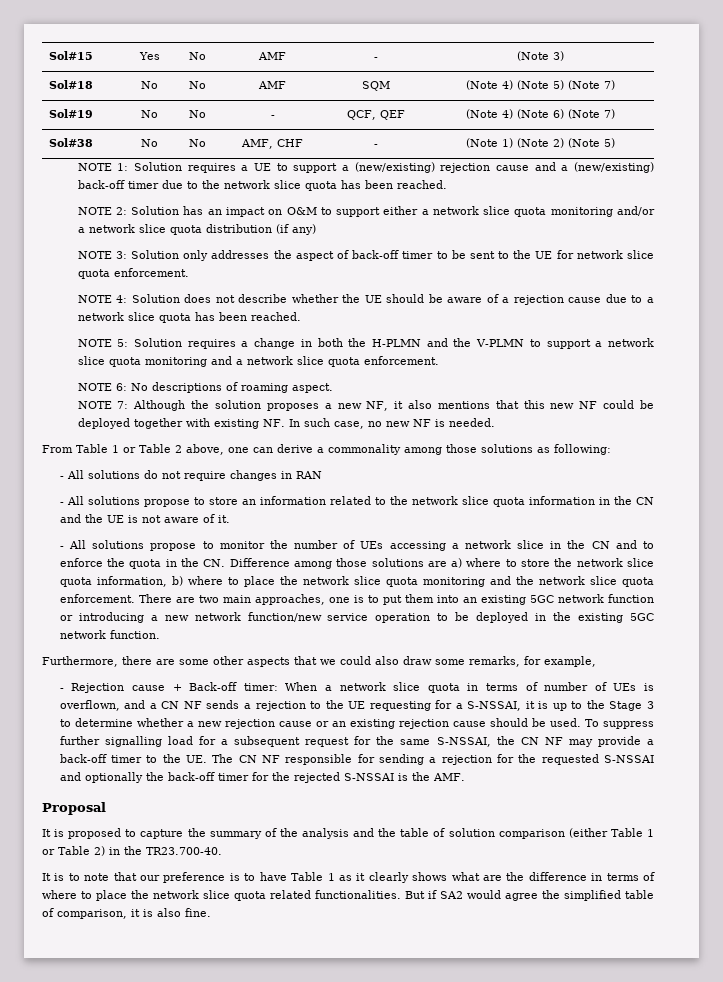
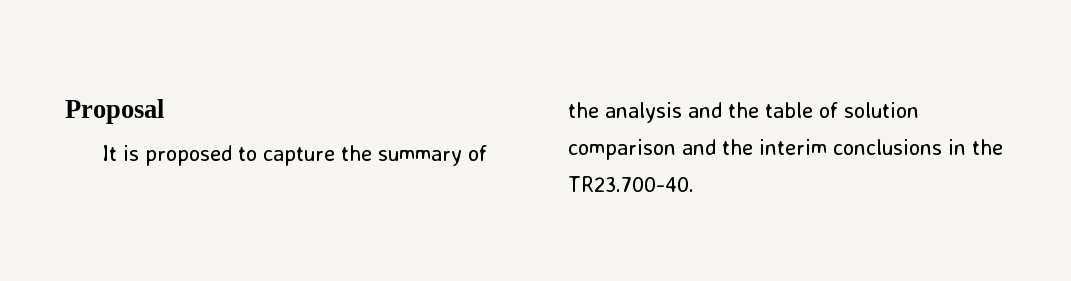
- Sol#15 | Yes | No | AMF | - | (Note 3)
- Sol#18 | No | No | AMF | SQM | (Note 4) (Note 5) (Note 7)
- Sol#19 | No | No | - | QCF, QEF | (Note 4) (Note 6) (Note 7)
- Sol#38 | No | No | AMF, CHF | - | (Note 1) (Note 2) (Note 5)
- NOTE 1: Solution requires a UE to support a (new/existing) rejection cause and a (new/existing) back-off timer due to the network slice quota has been reached.
- NOTE 2: Solution has an impact on O&M to support either a network slice quota monitoring and/or a network slice quota distribution (if any)
- NOTE 3: Solution only addresses the aspect of back-off timer to be sent to the UE for network slice quota enforcement.
- NOTE 4: Solution does not describe whether the UE should be aware of a rejection cause due to a network slice quota has been reached.
- NOTE 5: Solution requires a change in both the H-PLMN and the V-PLMN to support a network slice quota monitoring and a network slice quota enforcement.
- NOTE 6: No descriptions of roaming aspect.
- NOTE 7: Although the solution proposes a new NF, it also mentions that this new NF could be deployed together with existing NF. In such case, no new NF is needed.
- From Table 1 or Table 2 above, one can derive a commonality among those solutions as following:
- - All solutions do not require changes in RAN
- - All solutions propose to store an information related to the network slice quota information in the CN and the UE is not aware of it.
- - All solutions propose to monitor the number of UEs accessing a network slice in the CN and to enforce the quota in the CN. Difference among those solutions are a) where to store the network slice quota information, b) where to place the network slice quota monitoring and the network slice quota enforcement. There are two main approaches, one is to put them into an existing 5GC network function or introducing a new network function/new service operation to be deployed in the existing 5GC network function.
- Furthermore, there are some other aspects that we could also draw some remarks, for example,
- - Rejection cause + Back-off timer: When a network slice quota in terms of number of UEs is overflown, and a CN NF sends a rejection to the UE requesting for a S-NSSAI, it is up to the Stage 3 to determine whether a new rejection cause or an existing rejection cause should be used. To suppress further signalling load for a subsequent request for the same S-NSSAI, the CN NF may provide a back-off timer to the UE. The CN NF responsible for sending a rejection for the requested S-NSSAI and optionally the back-off timer for the rejected S-NSSAI is the AMF.
- It is proposed to capture the summary of the analysis and the table of solution comparison (either Table 1 or Table 2) in the TR23.700-40.
- It is to note that our preference is to have Table 1 as it clearly shows what are the difference in terms of where to place the network slice quota related functionalities. But if SA2 would agree the simplified table of comparison, it is also fine.
+ It is proposed to capture the summary of the analysis and the table of solution comparison and the interim conclusions in the TR23.700-40.

